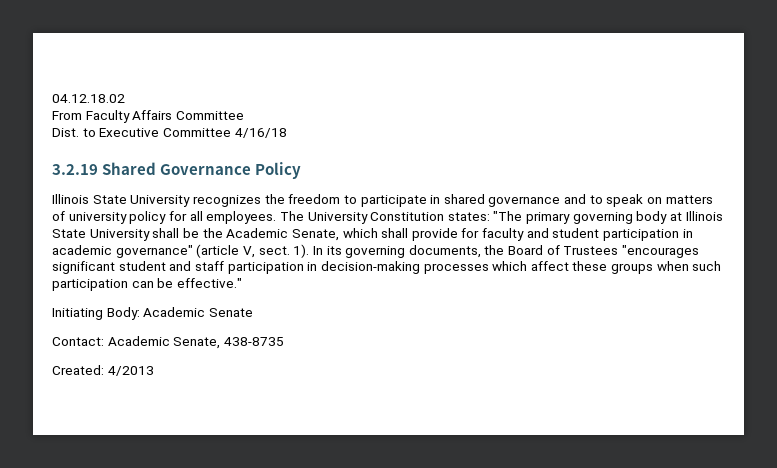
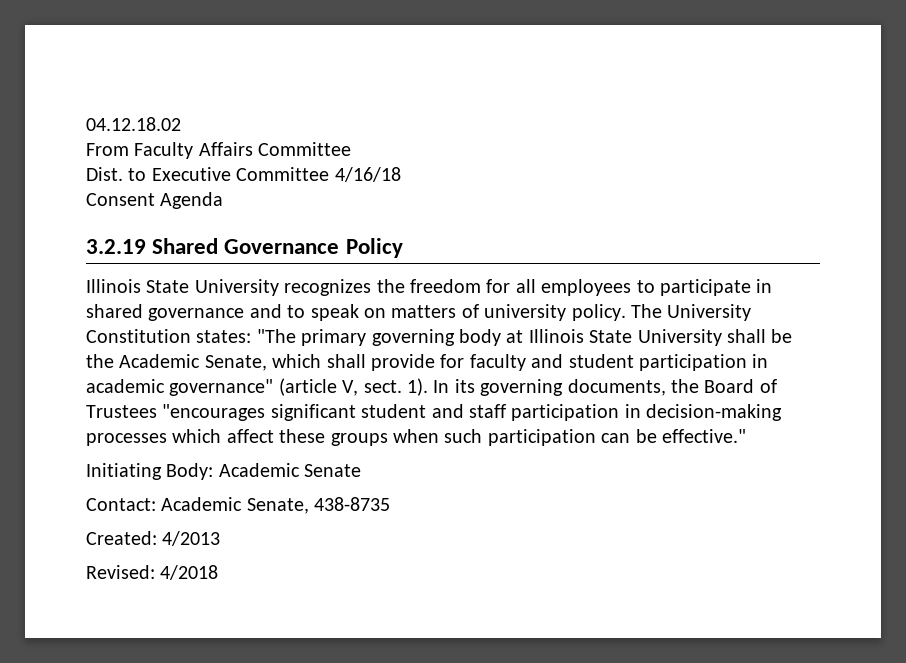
+ Consent Agenda
- Illinois State University recognizes the freedom to participate in shared governance and to speak on matters of university policy for all employees.
+ Illinois State University recognizes the freedom for all employees to participate in shared governance and to speak on matters of university policy.
+ Revised: 4/2018

